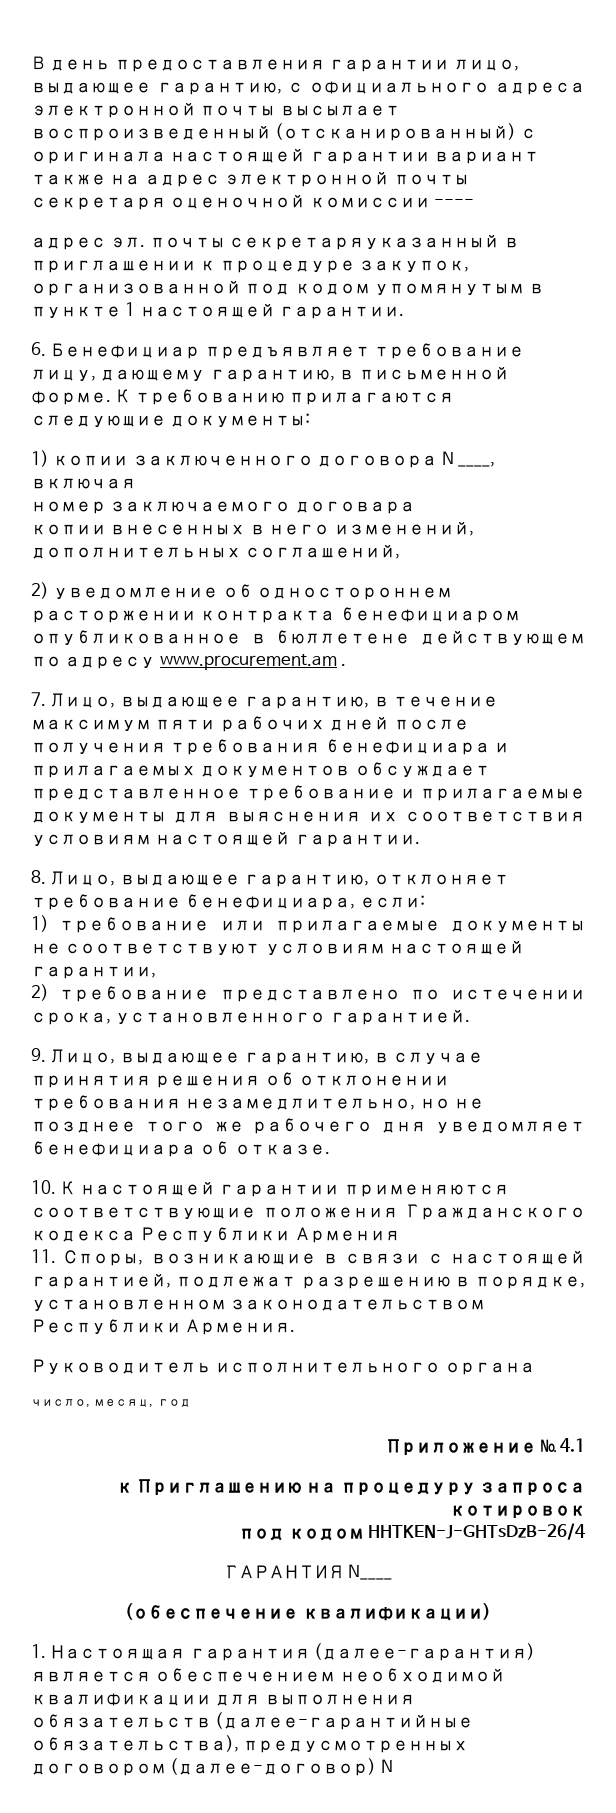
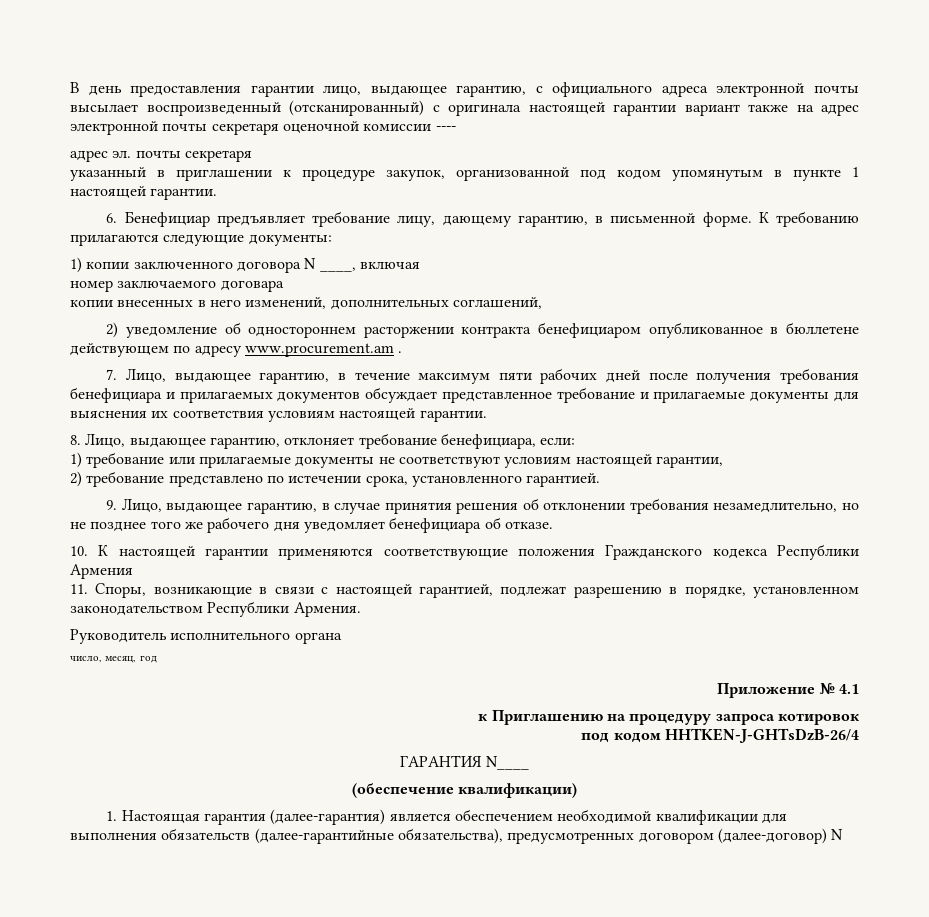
- адрес эл. почты секретаряуказанный в приглашении к процедуре закупок, организованной под кодом упомянутым в пункте 1 настоящей гарантии.
+ адрес эл. почты секретаря
+ указанный в приглашении к процедуре закупок, организованной под кодом упомянутым в пункте 1 настоящей гарантии.

